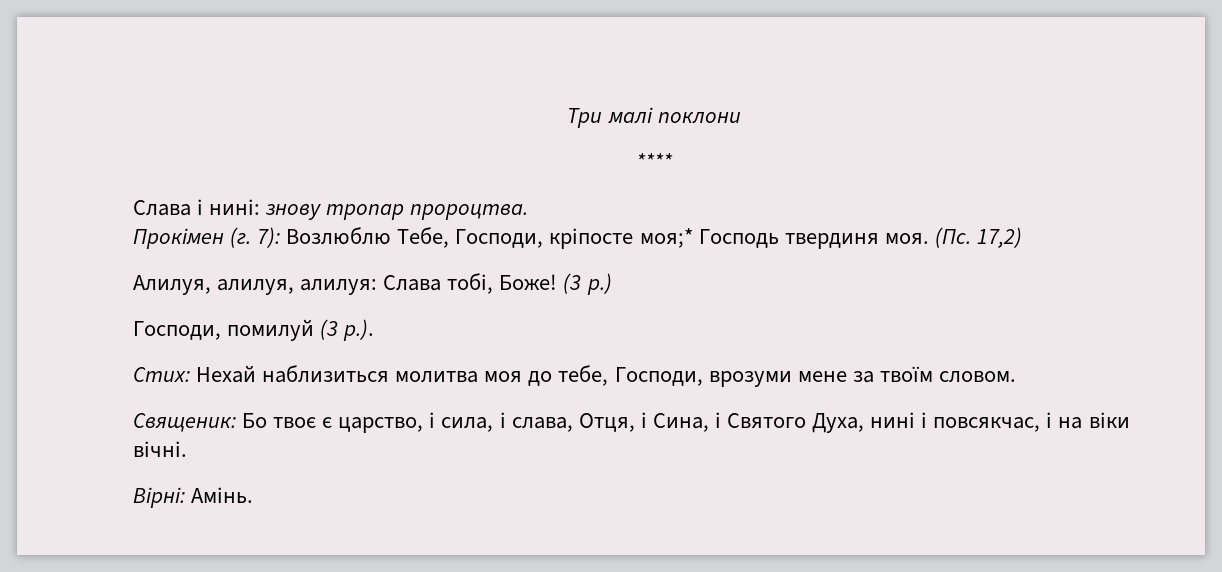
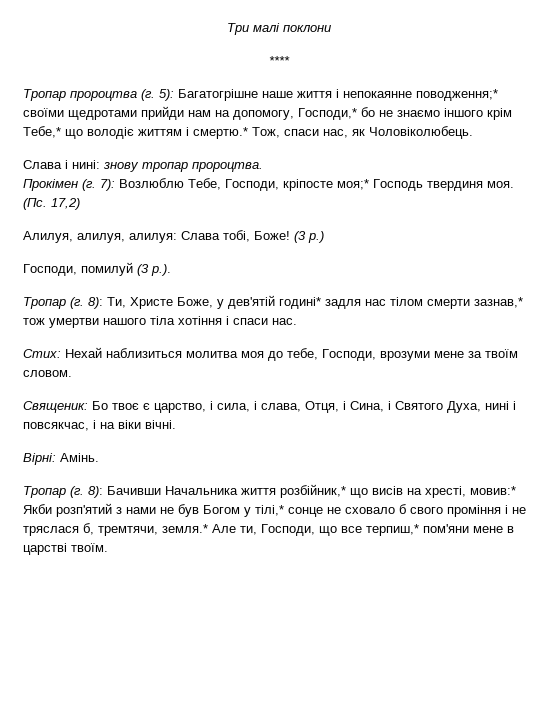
+ Тропар пророцтва (г. 5): Багатогрішне наше життя і непокаянне поводження;* своїми щедротами прийди нам на допомогу, Господи,* бо не знаємо іншого крім Тебе,* що володіє життям і смертю.* Тож, спаси нас, як Чоловіколюбець.
+ Тропар (г. 8): Ти, Христе Боже, у дев'ятій годині* задля нас тілом смерти зазнав,* тож умертви нашого тіла хотіння і спаси нас.
+ Тропар (г. 8): Бачивши Начальника життя розбійник,* що висів на хресті, мовив:* Якби розп'ятий з нами не був Богом у тілі,* сонце не сховало б свого проміння і не тряслася б, тремтячи, земля.* Але ти, Господи, що все терпиш,* пом'яни мене в царстві твоїм.

